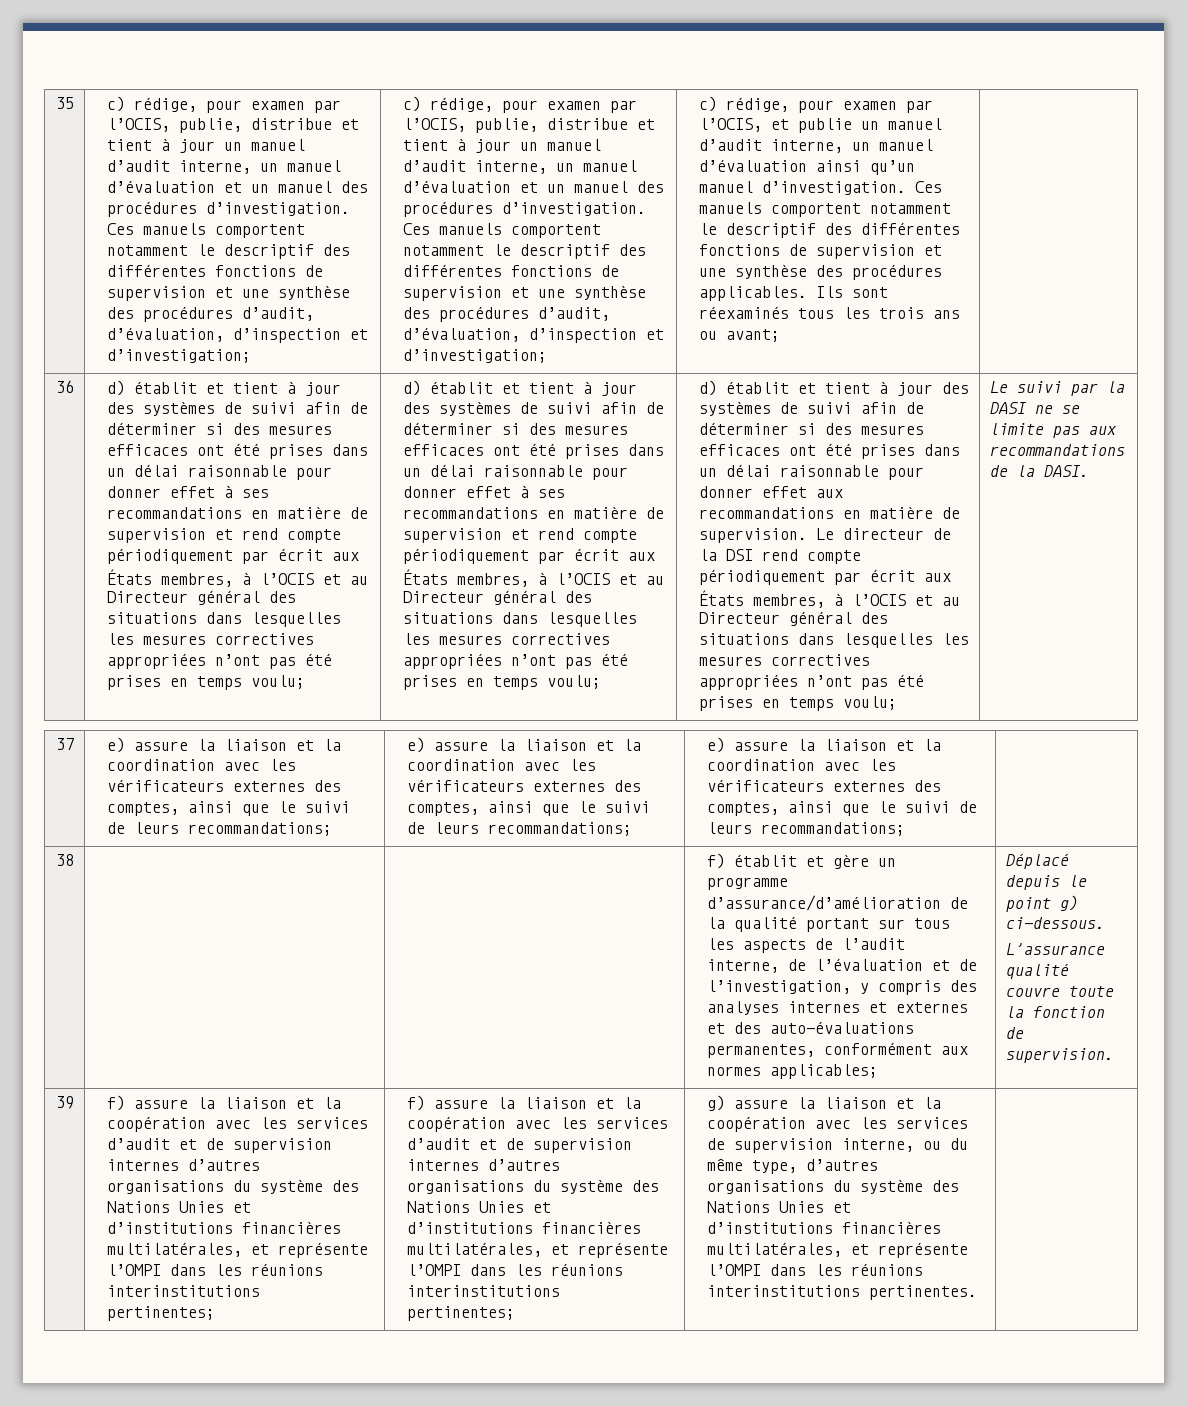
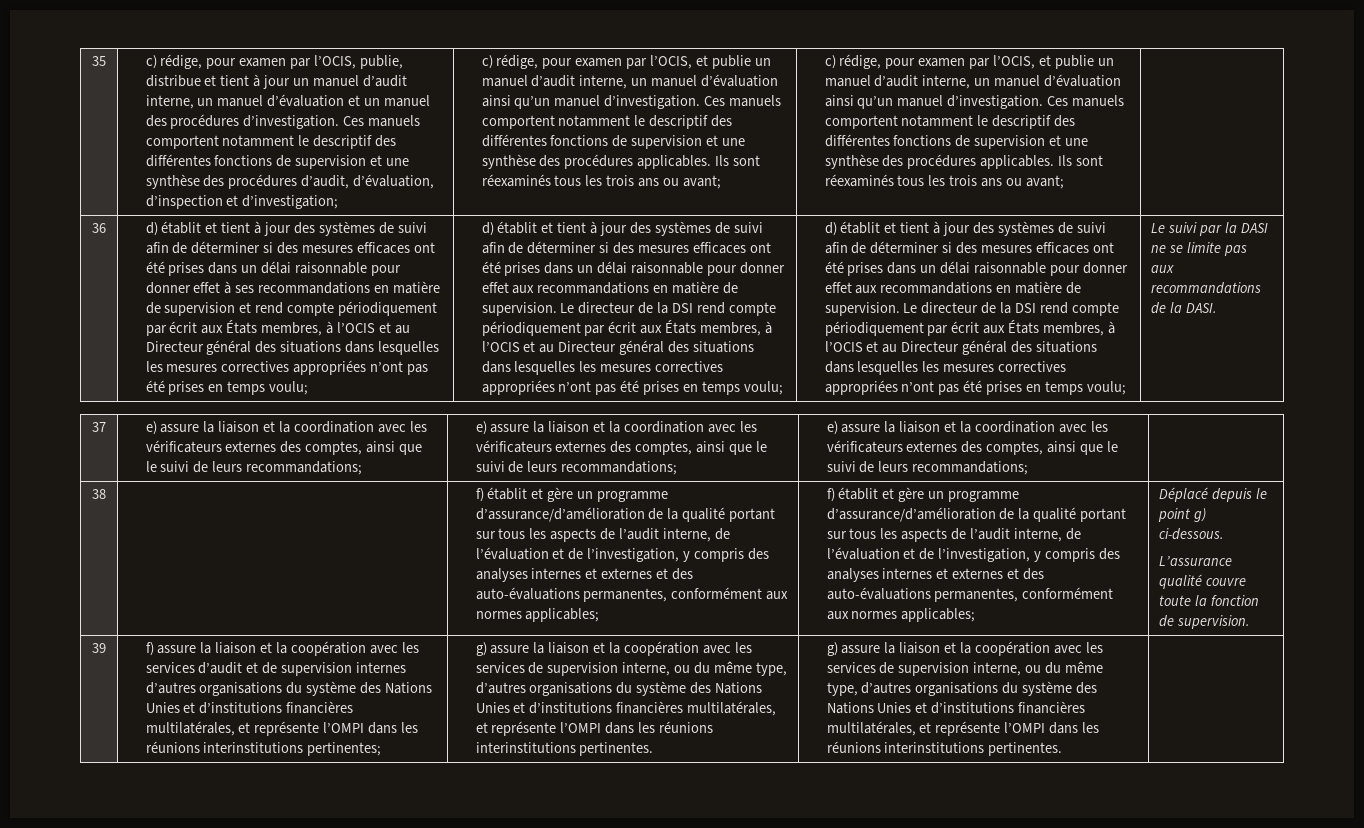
- Ces manuels comportent notamment le descriptif des différentes fonctions de supervision et une synthèse des procédures d’audit, d’évaluation, d’inspection et d’investigation; | c) rédige, pour examen par l’OCIS, publie, distribue et tient à jour un manuel d’audit interne, un manuel d’évaluation et un manuel des procédures d’investigation. Ces manuels comportent notamment le descriptif des différentes fonctions de supervision et une synthèse des procédures d’audit, d’évaluation, d’inspection et d’investigation;
+ Ces manuels comportent notamment le descriptif des différentes fonctions de supervision et une synthèse des procédures d’audit, d’évaluation, d’inspection et d’investigation; | c) rédige, pour examen par l’OCIS, et publie un manuel d’audit interne, un manuel d’évaluation ainsi qu’un manuel d’investigation. Ces manuels comportent notamment le descriptif des différentes fonctions de supervision et une synthèse des procédures applicables. Ils sont réexaminés tous les trois ans ou avant;
- d) établit et tient à jour des systèmes de suivi afin de déterminer si des mesures efficaces ont été prises dans un délai raisonnable pour donner effet à ses recommandations en matière de supervision et rend compte périodiquement par écrit aux États membres, à l’OCIS et au Directeur général des situations dans lesquelles les mesures correctives appropriées n’ont pas été prises en temps voulu; | d) établit et tient à jour des systèmes de suivi afin de déterminer si des mesures efficaces ont été prises dans un délai raisonnable pour donner effet à ses recommandations en matière de supervision et rend compte périodiquement par écrit aux États membres, à l’OCIS et au Directeur général des situations dans lesquelles les mesures correctives appropriées n’ont pas été prises en temps voulu;
+ d) établit et tient à jour des systèmes de suivi afin de déterminer si des mesures efficaces ont été prises dans un délai raisonnable pour donner effet à ses recommandations en matière de supervision et rend compte périodiquement par écrit aux États membres, à l’OCIS et au Directeur général des situations dans lesquelles les mesures correctives appropriées n’ont pas été prises en temps voulu; | d) établit et tient à jour des systèmes de suivi afin de déterminer si des mesures efficaces ont été prises dans un délai raisonnable pour donner effet aux recommandations en matière de supervision. Le directeur de la DSI rend compte périodiquement par écrit aux États membres, à l’OCIS et au Directeur général des situations dans lesquelles les mesures correctives appropriées n’ont pas été prises en temps voulu;
- 38
+ 38 | | f) établit et gère un programme d’assurance/d’amélioration de la qualité portant sur tous les aspects de l’audit interne, de l’évaluation et de l’investigation, y compris des analyses internes et externes et des auto-évaluations permanentes, conformément aux normes applicables;
- f) assure la liaison et la coopération avec les services d’audit et de supervision internes d’autres organisations du système des Nations Unies et d’institutions financières multilatérales, et représente l’OMPI dans les réunions interinstitutions pertinentes; | f) assure la liaison et la coopération avec les services d’audit et de supervision internes d’autres organisations du système des Nations Unies et d’institutions financières multilatérales, et représente l’OMPI dans les réunions interinstitutions pertinentes;
+ f) assure la liaison et la coopération avec les services d’audit et de supervision internes d’autres organisations du système des Nations Unies et d’institutions financières multilatérales, et représente l’OMPI dans les réunions interinstitutions pertinentes; | g) assure la liaison et la coopération avec les services de supervision interne, ou du même type, d’autres organisations du système des Nations Unies et d’institutions financières multilatérales, et représente l’OMPI dans les réunions interinstitutions pertinentes.

